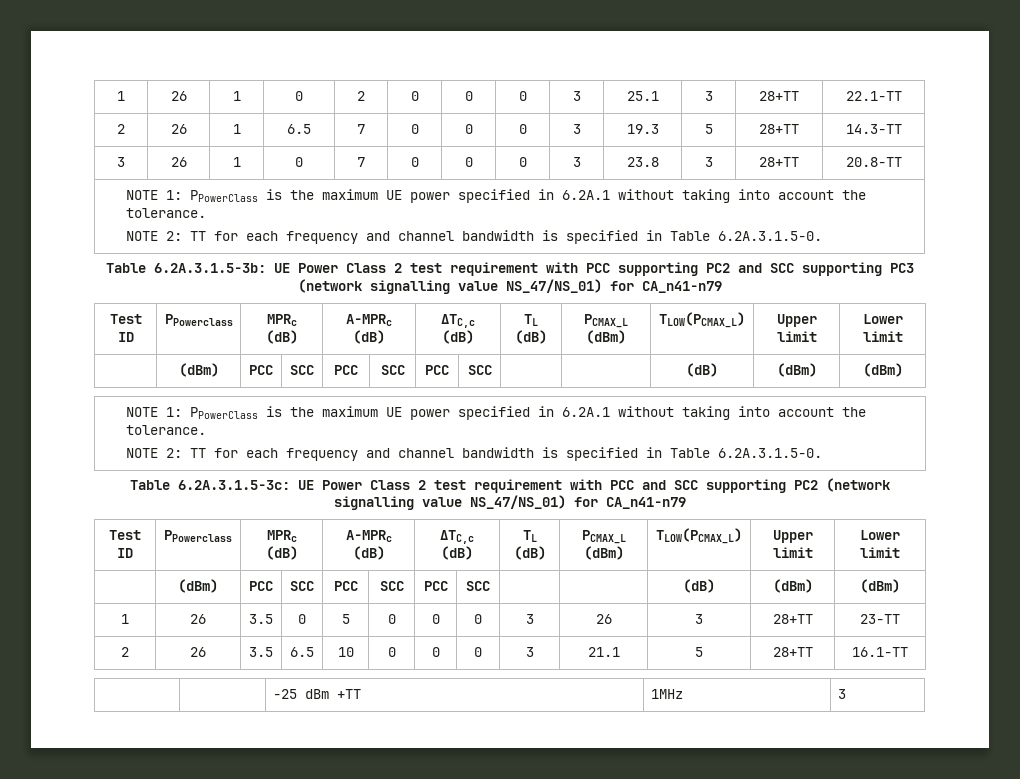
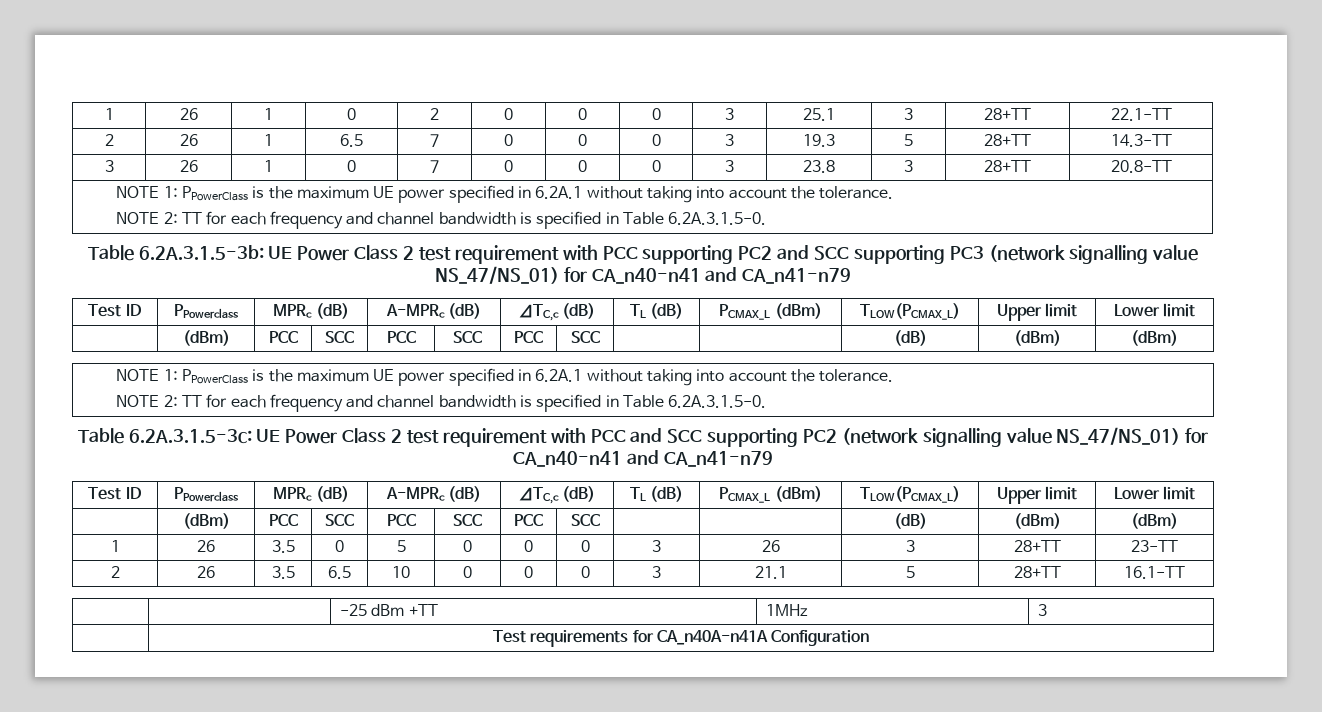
- Table 6.2A.3.1.5-3b: UE Power Class 2 test requirement with PCC supporting PC2 and SCC supporting PC3 (network signalling value NS_47/NS_01) for CA_n41-n79
+ Table 6.2A.3.1.5-3b: UE Power Class 2 test requirement with PCC supporting PC2 and SCC supporting PC3 (network signalling value NS_47/NS_01) for CA_n40-n41 and CA_n41-n79
- Table 6.2A.3.1.5-3c: UE Power Class 2 test requirement with PCC and SCC supporting PC2 (network signalling value NS_47/NS_01) for CA_n41-n79
+ Table 6.2A.3.1.5-3c: UE Power Class 2 test requirement with PCC and SCC supporting PC2 (network signalling value NS_47/NS_01) for CA_n40-n41 and CA_n41-n79
+ | Test requirements for CA_n40A-n41A Configuration

